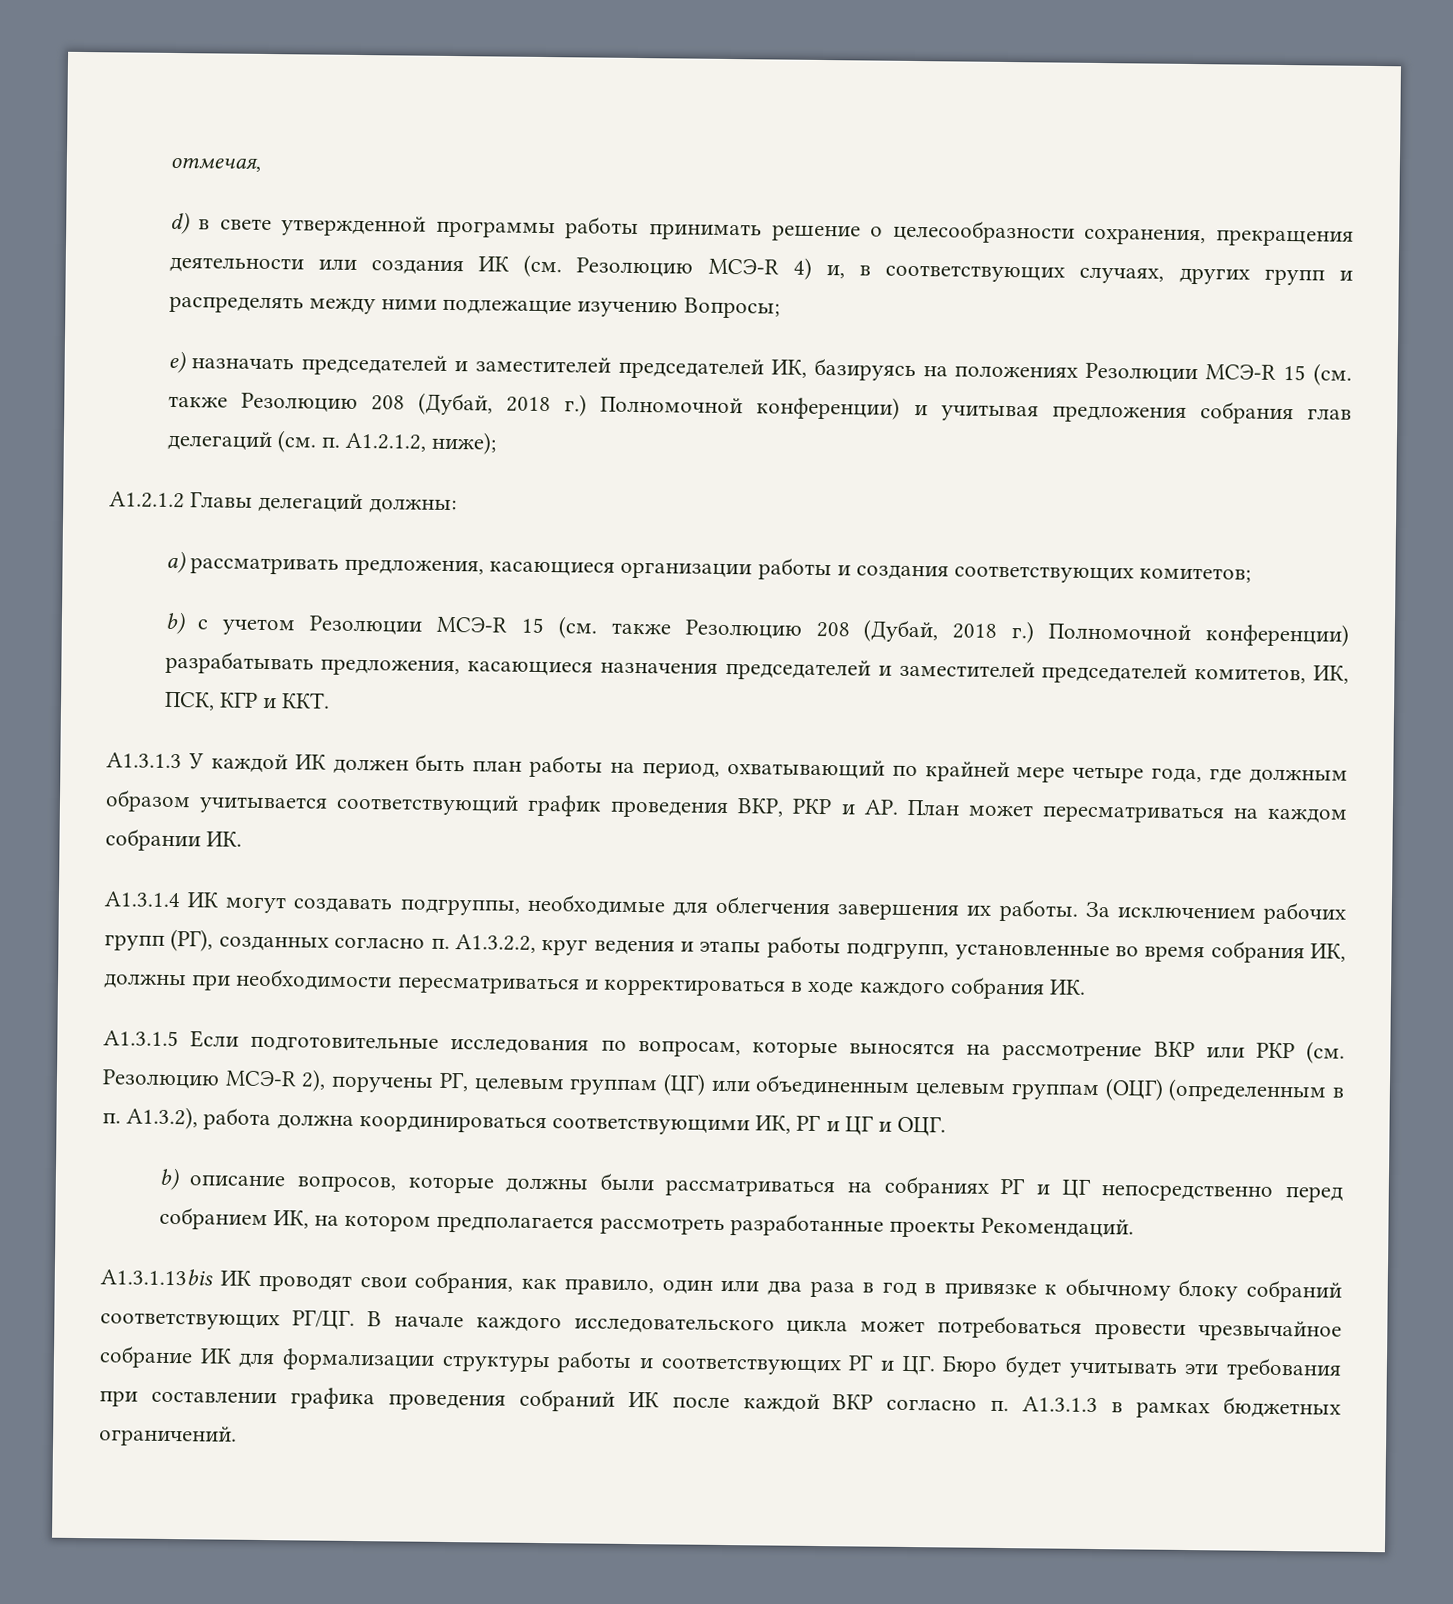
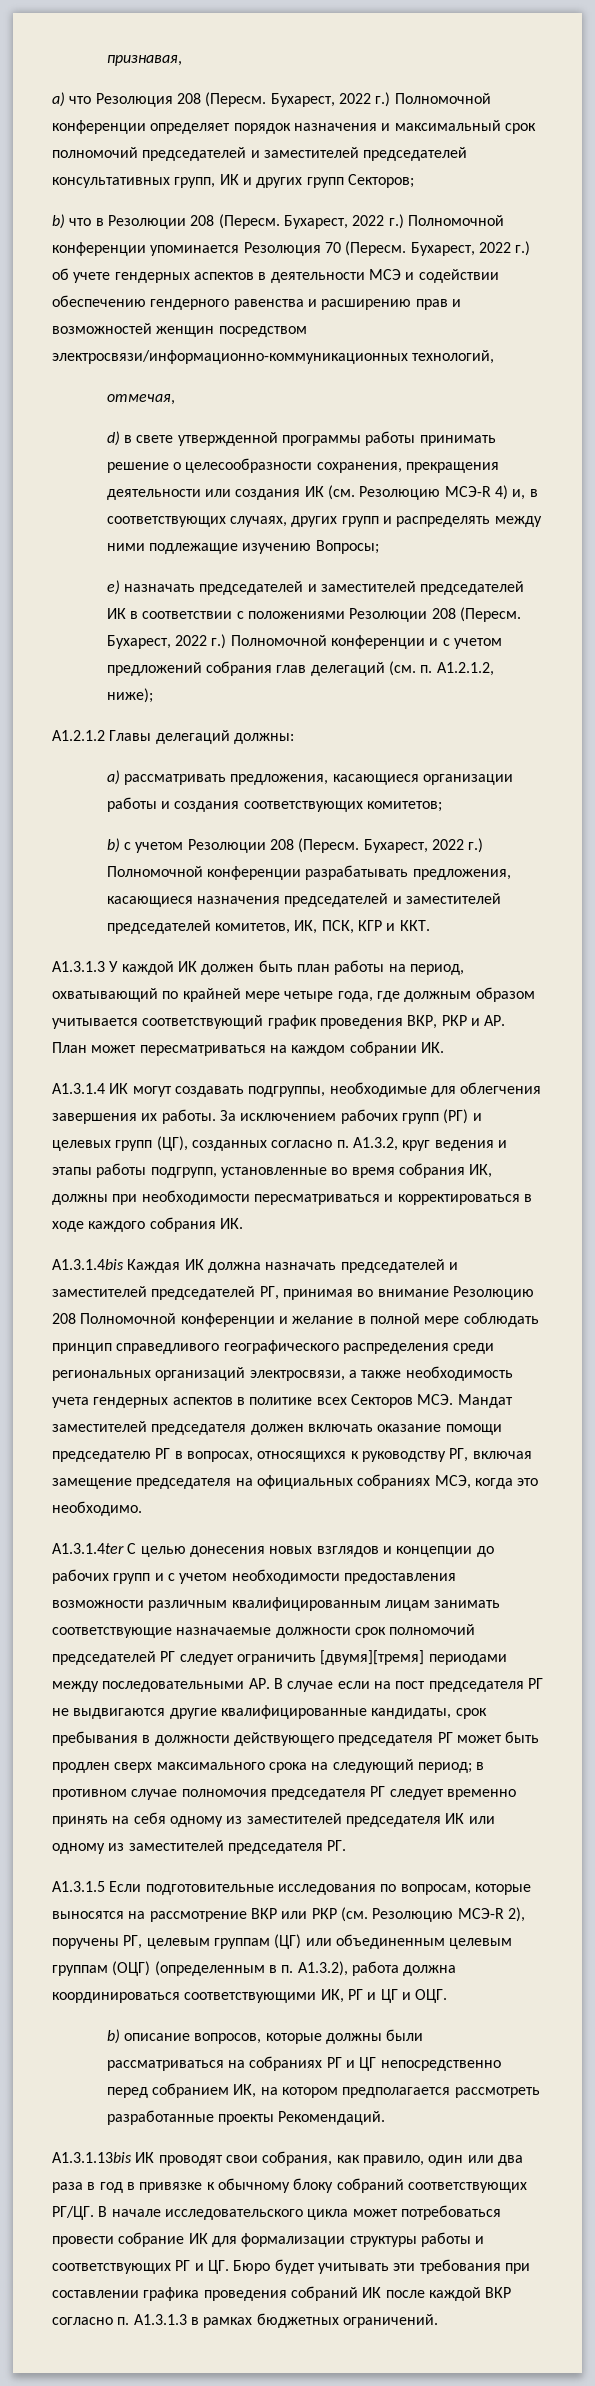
+ признавая,
+ a) что Резолюция 208 (Пересм. Бухарест, 2022 г.) Полномочной конференции определяет порядок назначения и максимальный срок полномочий председателей и заместителей председателей консультативных групп, ИК и других групп Секторов;
+ b) что в Резолюции 208 (Пересм. Бухарест, 2022 г.) Полномочной конференции упоминается Резолюция 70 (Пересм. Бухарест, 2022 г.) об учете гендерных аспектов в деятельности МСЭ и содействии обеспечению гендерного равенства и расширению прав и возможностей женщин посредством электросвязи/информационно-коммуникационных технологий,
- e) назначать председателей и заместителей председателей ИК, базируясь на положениях Резолюции МСЭ-R 15 (см. также Резолюцию 208 (Дубай, 2018 г.) Полномочной конференции) и учитывая предложения собрания глав делегаций (см. п. А1.2.1.2, ниже);
+ e) назначать председателей и заместителей председателей ИК в соответствии с положениями Резолюции 208 (Пересм. Бухарест, 2022 г.) Полномочной конференции и с учетом предложений собрания глав делегаций (см. п. А1.2.1.2, ниже);
- b) с учетом Резолюции МСЭ-R 15 (см. также Резолюцию 208 (Дубай, 2018 г.) Полномочной конференции) разрабатывать предложения, касающиеся назначения председателей и заместителей председателей комитетов, ИК, ПСК, КГР и ККТ.
+ b) с учетом Резолюции 208 (Пересм. Бухарест, 2022 г.) Полномочной конференции разрабатывать предложения, касающиеся назначения председателей и заместителей председателей комитетов, ИК, ПСК, КГР и ККТ.
- За исключением рабочих групп (РГ), созданных согласно п. А1.3.2.2, круг ведения и этапы работы подгрупп, установленные во время собрания ИК, должны при необходимости пересматриваться и корректироваться в ходе каждого собрания ИК.
+ За исключением рабочих групп (РГ) и целевых групп (ЦГ), созданных согласно п. А1.3.2, круг ведения и этапы работы подгрупп, установленные во время собрания ИК, должны при необходимости пересматриваться и корректироваться в ходе каждого собрания ИК.
+ A1.3.1.4bis Каждая ИК должна назначать председателей и заместителей председателей РГ, принимая во внимание Резолюцию 208 Полномочной конференции и желание в полной мере соблюдать принцип справедливого географического распределения среди региональных организаций электросвязи, а также необходимость учета гендерных аспектов в политике всех Секторов МСЭ. Мандат заместителей председателя должен включать оказание помощи председателю РГ в вопросах, относящихся к руководству РГ, включая замещение председателя на официальных собраниях МСЭ, когда это необходимо.
+ A1.3.1.4ter С целью донесения новых взглядов и концепции до рабочих групп и с учетом необходимости предоставления возможности различным квалифицированным лицам занимать соответствующие назначаемые должности срок полномочий председателей РГ следует ограничить [двумя][тремя] периодами между последовательными АР. В случае если на пост председателя РГ не выдвигаются другие квалифицированные кандидаты, срок пребывания в должности действующего председателя РГ может быть продлен сверх максимального срока на следующий период; в противном случае полномочия председателя РГ следует временно принять на себя одному из заместителей председателя ИК или одному из заместителей председателя РГ.
- В начале каждого исследовательского цикла может потребоваться провести чрезвычайное собрание ИК для формализации структуры работы и соответствующих РГ и ЦГ. Бюро будет учитывать эти требования при составлении графика проведения собраний ИК после каждой ВКР согласно п. A1.3.1.3 в рамках бюджетных ограничений.
+ В начале исследовательского цикла может потребоваться провести собрание ИК для формализации структуры работы и соответствующих РГ и ЦГ. Бюро будет учитывать эти требования при составлении графика проведения собраний ИК после каждой ВКР согласно п. A1.3.1.3 в рамках бюджетных ограничений.

